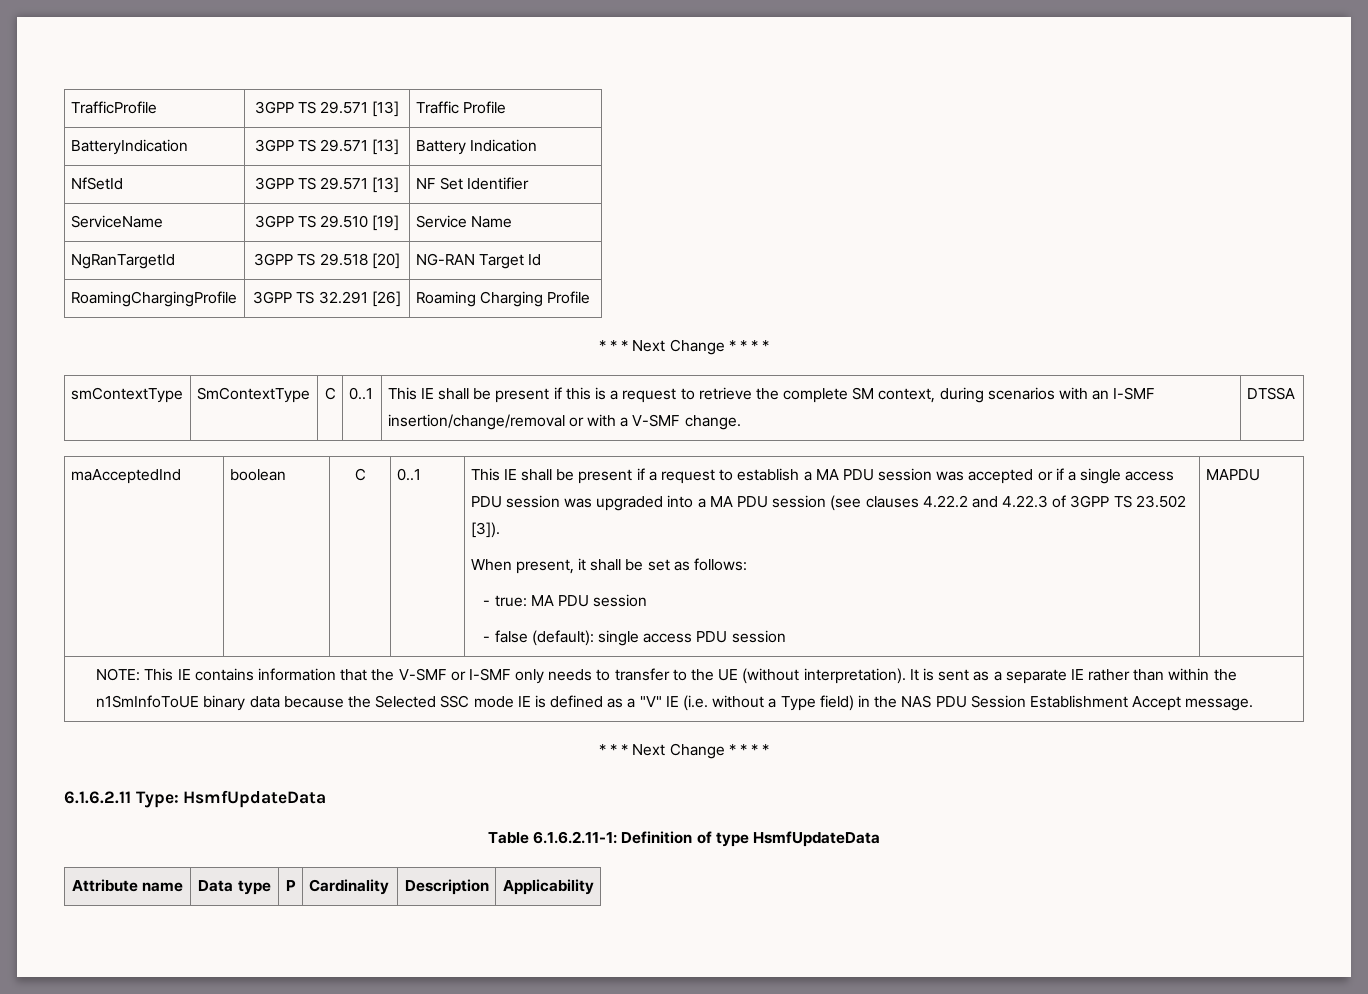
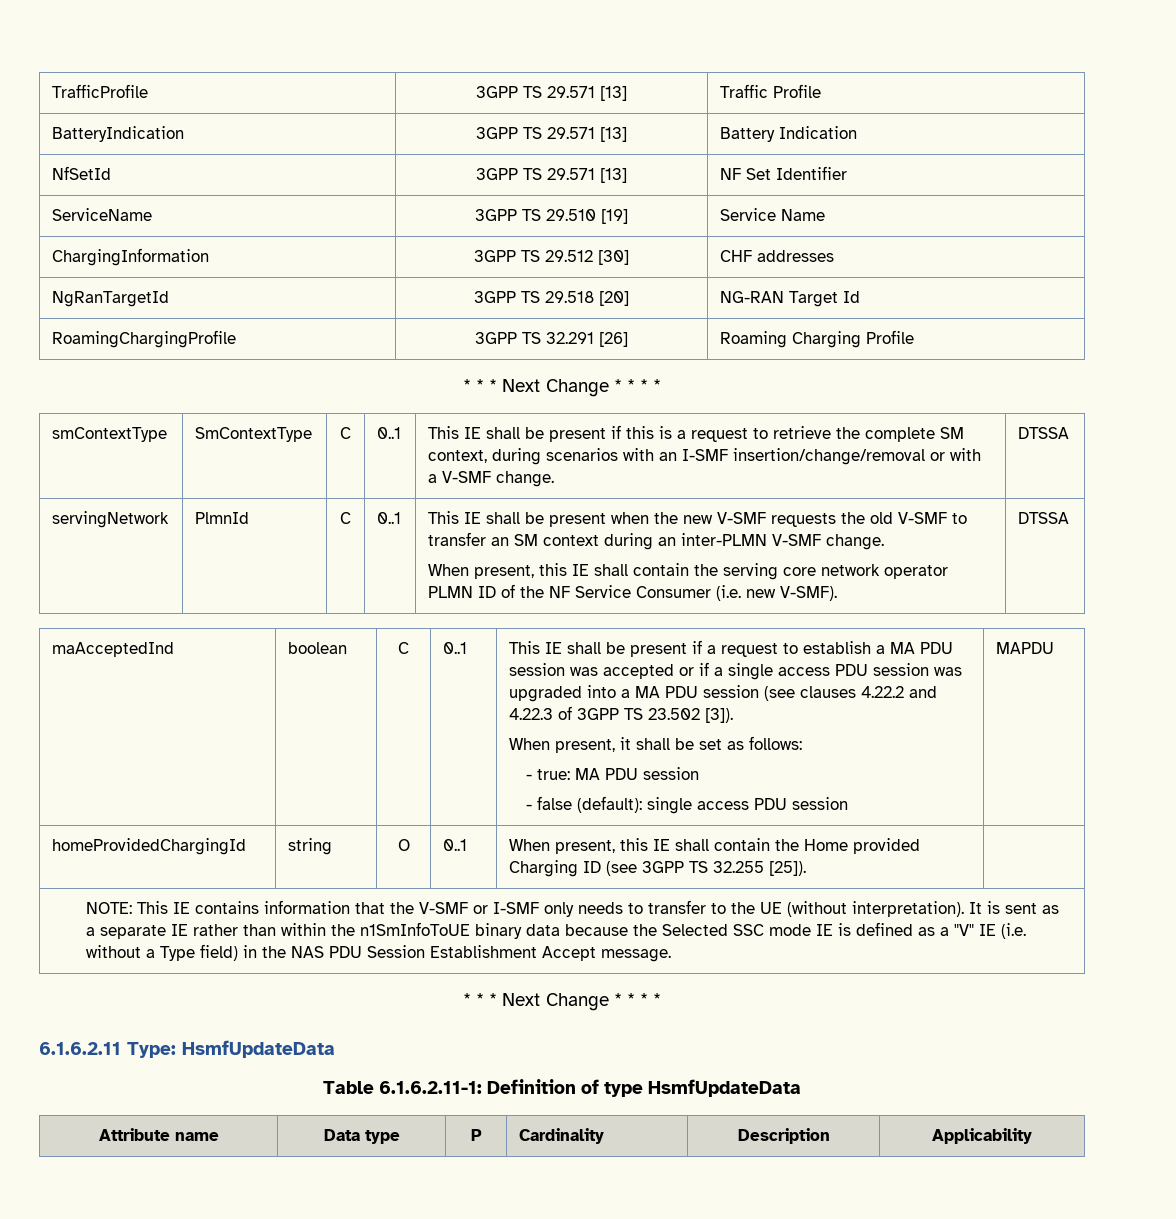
+ ChargingInformation | 3GPP TS 29.512 [30] | CHF addresses
+ servingNetwork | PlmnId | C | 0..1 | This IE shall be present when the new V-SMF requests the old V-SMF to transfer an SM context during an inter-PLMN V-SMF change.
+ When present, this IE shall contain the serving core network operator PLMN ID of the NF Service Consumer (i.e. new V-SMF). | DTSSA
+ homeProvidedChargingId | string | O | 0..1 | When present, this IE shall contain the Home provided Charging ID (see 3GPP TS 32.255 [25]). |

